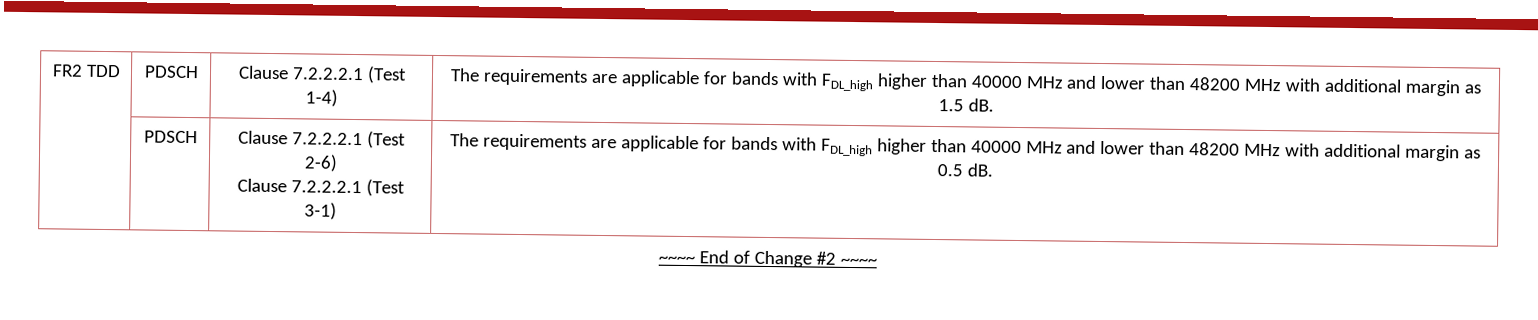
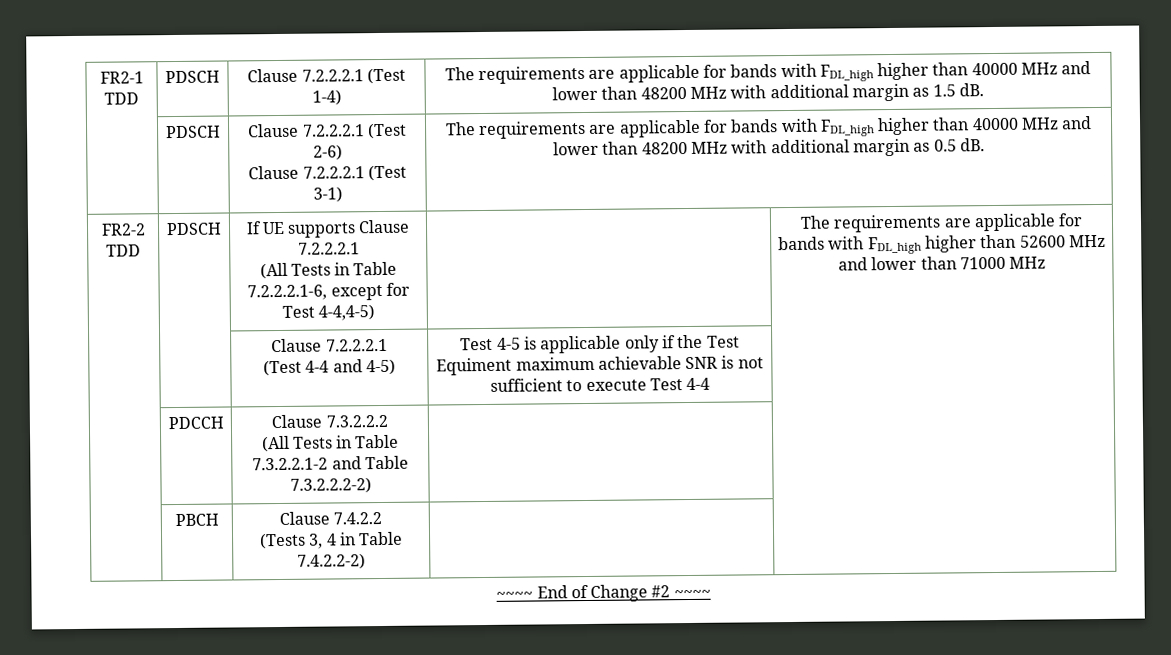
- FR2 TDD | PDSCH | Clause 7.2.2.2.1 (Test 1-4) | The requirements are applicable for bands with FDL_high higher than 40000 MHz and lower than 48200 MHz with additional margin as 1.5 dB.
+ FR2-1 TDD | PDSCH | Clause 7.2.2.2.1 (Test 1-4) | The requirements are applicable for bands with FDL_high higher than 40000 MHz and lower than 48200 MHz with additional margin as 1.5 dB.
+ FR2-2 TDD | PDSCH | If UE supports Clause 7.2.2.2.1
+ (All Tests in Table 7.2.2.2.1-6, except for Test 4-4,4-5) | | The requirements are applicable for bands with FDL_high higher than 52600 MHz and lower than 71000 MHz
+ | | Clause 7.2.2.2.1
+ (Test 4-4 and 4-5) | Test 4-5 is applicable only if the Test Equiment maximum achievable SNR is not sufficient to execute Test 4-4 |
+ | PDCCH | Clause 7.3.2.2.2
+ (All Tests in Table 7.3.2.2.1-2 and Table 7.3.2.2.2-2) | |
+ | PBCH | Clause 7.4.2.2
+ (Tests 3, 4 in Table 7.4.2.2-2) | |

